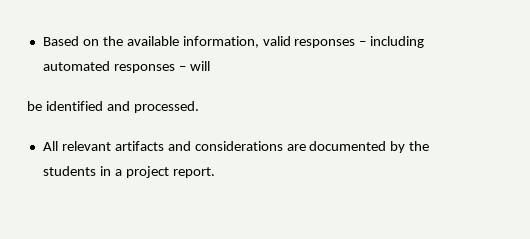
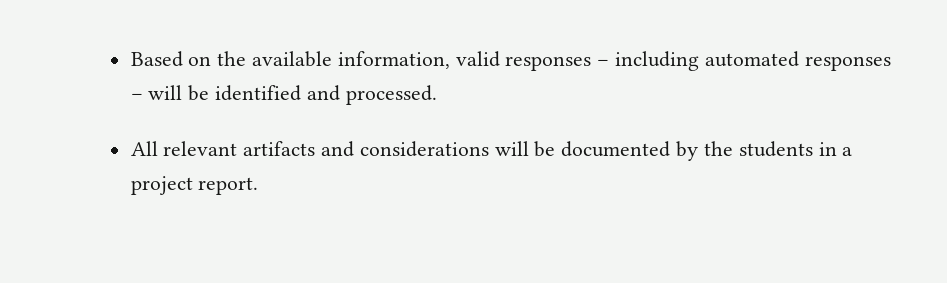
- Based on the available information, valid responses – including automated responses – will
- be identified and processed.
+ Based on the available information, valid responses – including automated responses – will be identified and processed.
- All relevant artifacts and considerations are documented by the students in a project report.
+ All relevant artifacts and considerations will be documented by the students in a project report.

